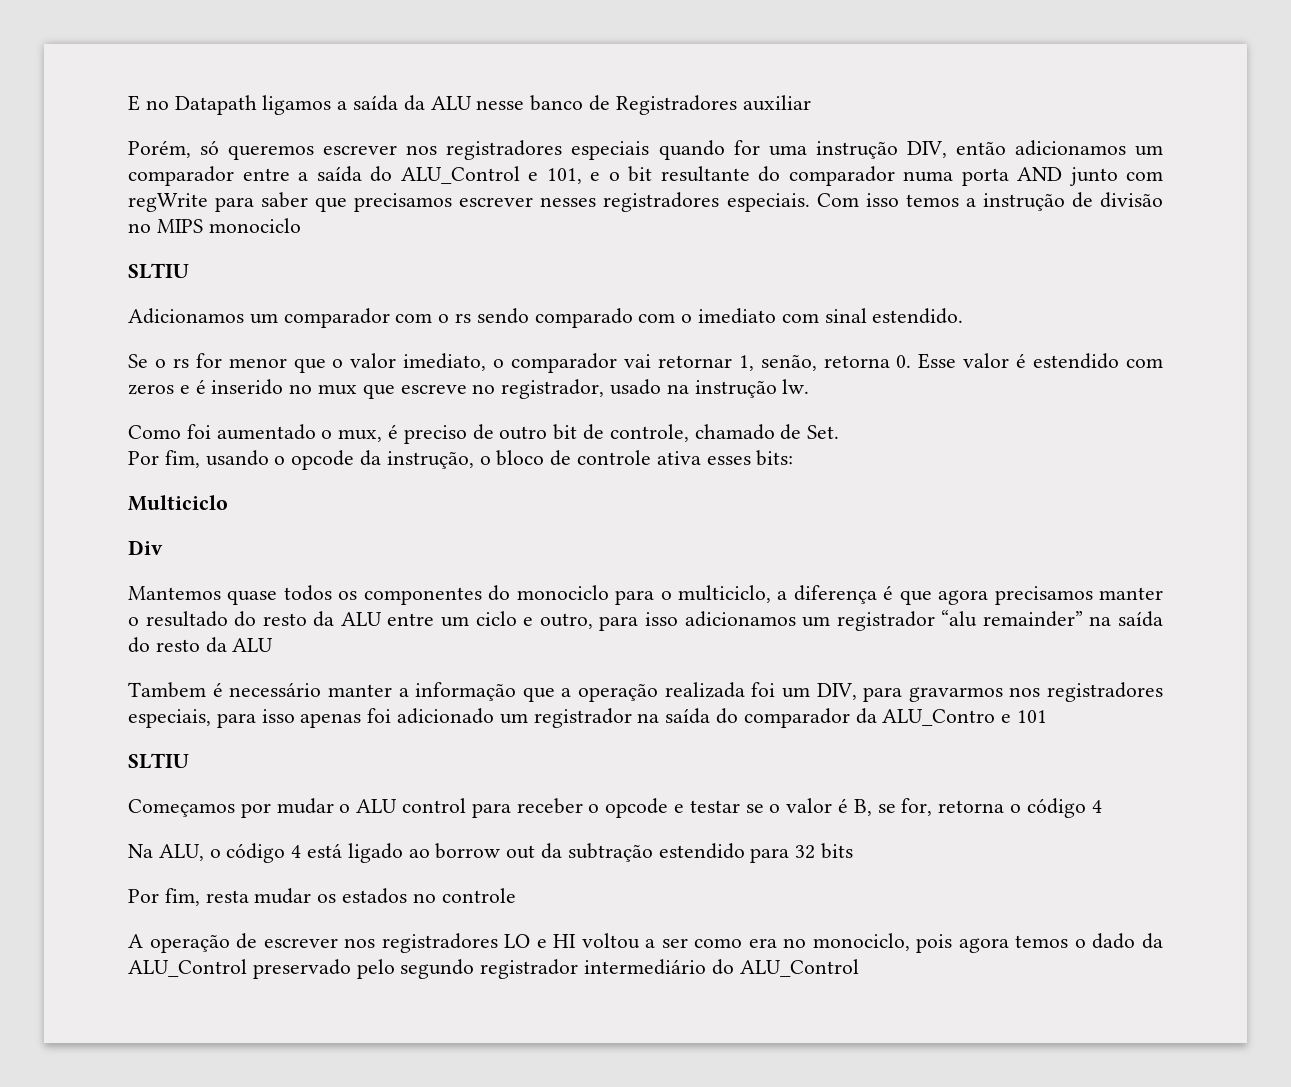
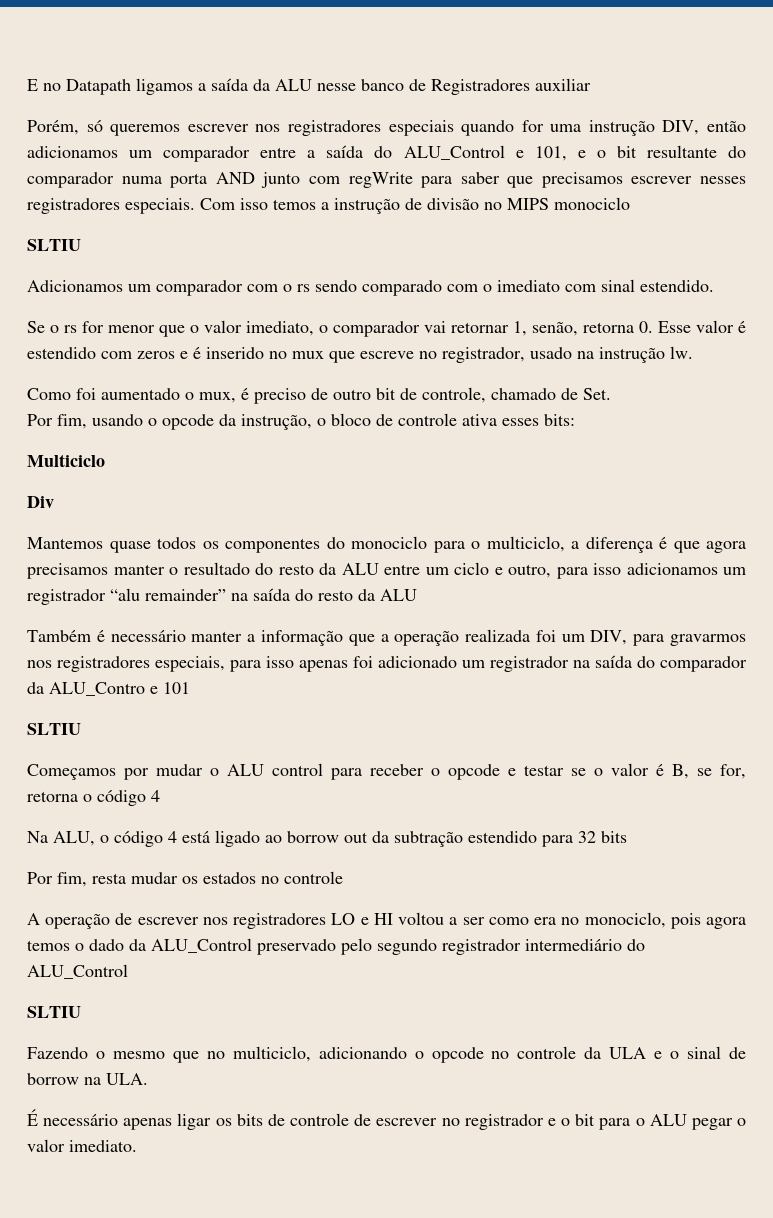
- Tambem é necessário manter a informação que a operação realizada foi um DIV, para gravarmos nos registradores especiais, para isso apenas foi adicionado um registrador na saída do comparador da ALU_Contro e 101
+ Também é necessário manter a informação que a operação realizada foi um DIV, para gravarmos nos registradores especiais, para isso apenas foi adicionado um registrador na saída do comparador da ALU_Contro e 101
  A operação de escrever nos registradores LO e HI voltou a ser como era no monociclo, pois agora temos o dado da ALU_Control preservado pelo segundo registrador intermediário do ALU_Control
+ SLTIU
+ Fazendo o mesmo que no multiciclo, adicionando o opcode no controle da ULA e o sinal de borrow na ULA.
+ É necessário apenas ligar os bits de controle de escrever no registrador e o bit para o ALU pegar o valor imediato.

